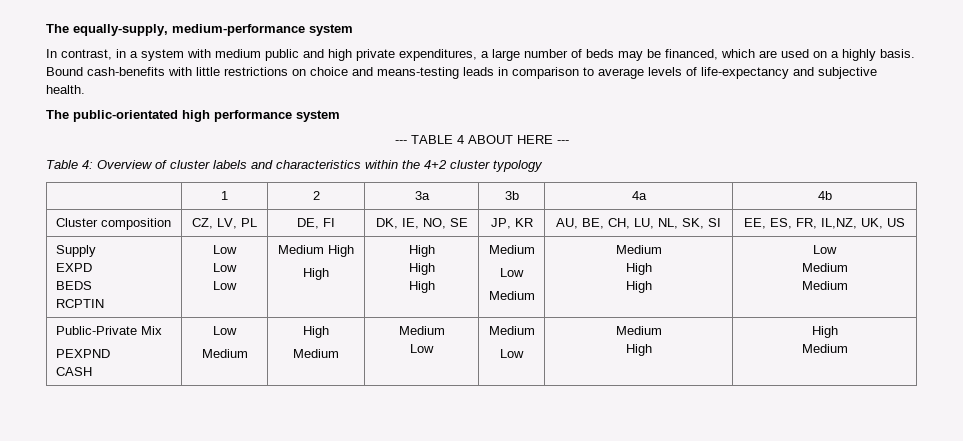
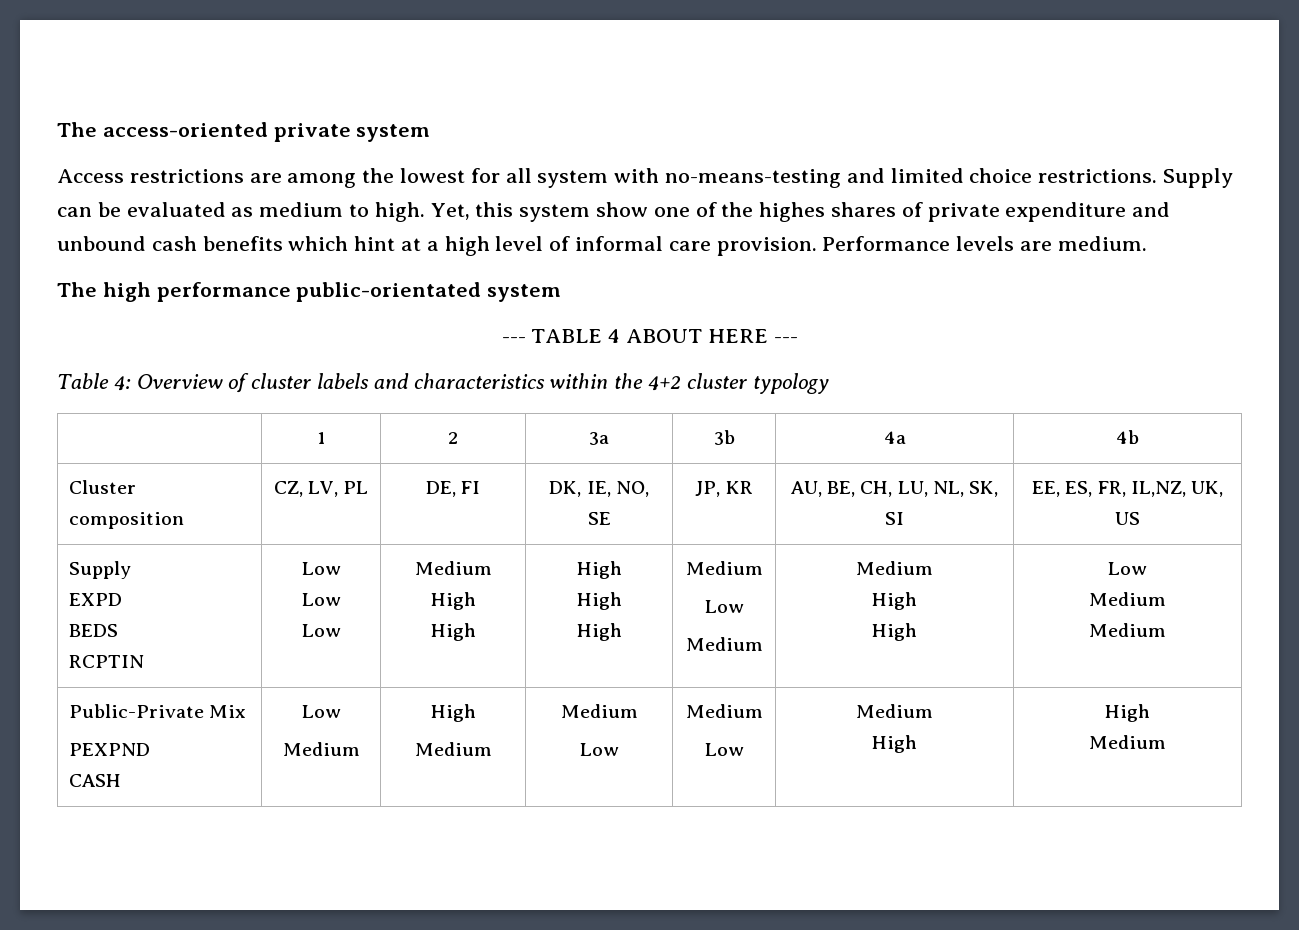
- The equally-supply, medium-performance system
- In contrast, in a system with medium public and high private expenditures, a large number of beds may be financed, which are used on a highly basis. Bound cash-benefits with little restrictions on choice and means-testing leads in comparison to average levels of life-expectancy and subjective health.
- The public-orientated high performance system
+ The access-oriented private system
+ Access restrictions are among the lowest for all system with no-means-testing and limited choice restrictions. Supply can be evaluated as medium to high. Yet, this system show one of the highes shares of private expenditure and unbound cash benefits which hint at a high level of informal care provision. Performance levels are medium.
+ The high performance public-orientated system

